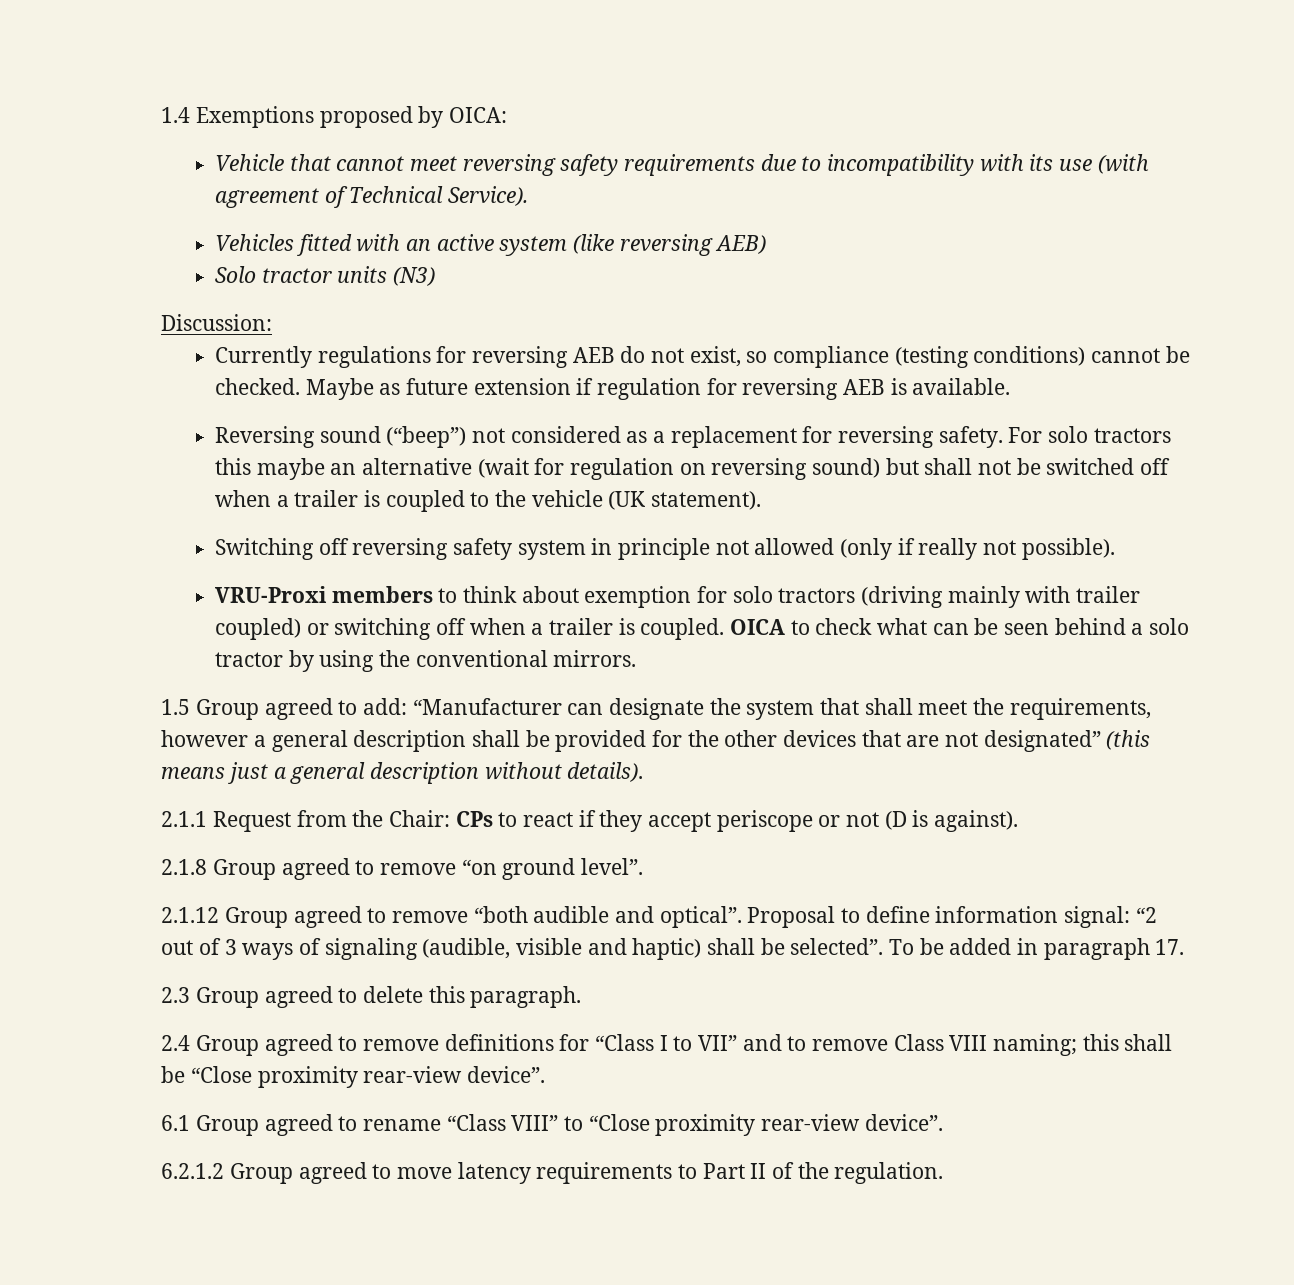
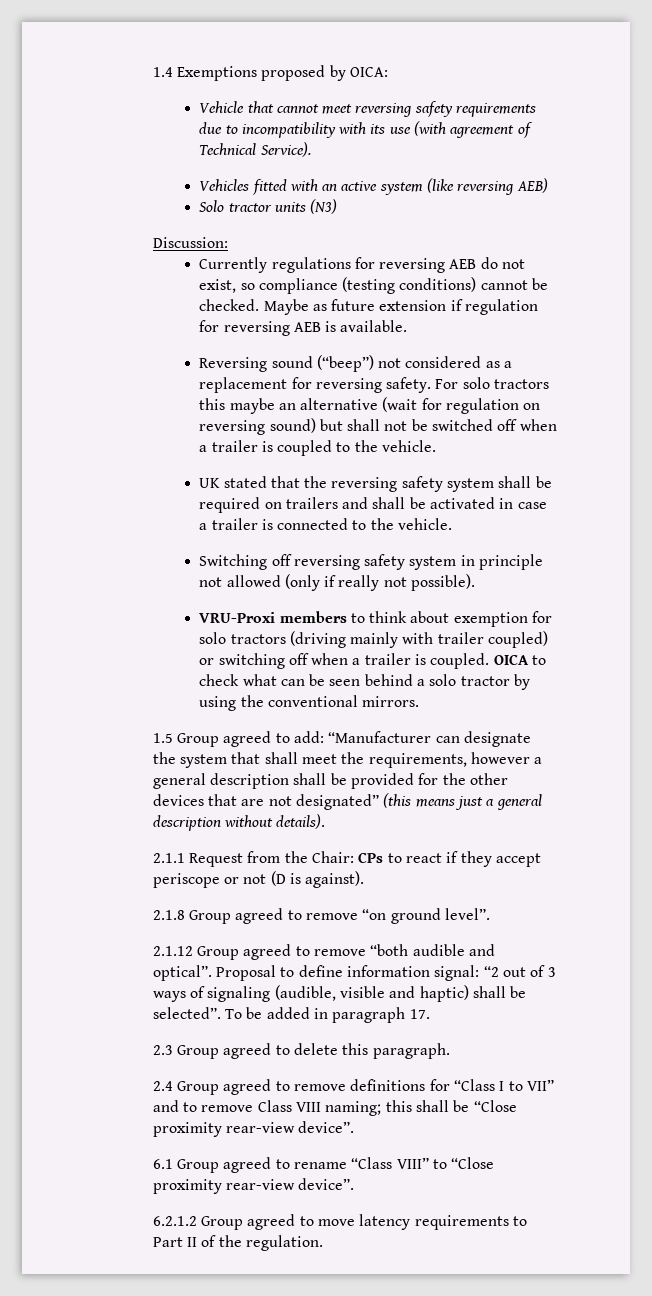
- For solo tractors this maybe an alternative (wait for regulation on reversing sound) but shall not be switched off when a trailer is coupled to the vehicle (UK statement).
+ For solo tractors this maybe an alternative (wait for regulation on reversing sound) but shall not be switched off when a trailer is coupled to the vehicle.
+ UK stated that the reversing safety system shall be required on trailers and shall be activated in case a trailer is connected to the vehicle.

